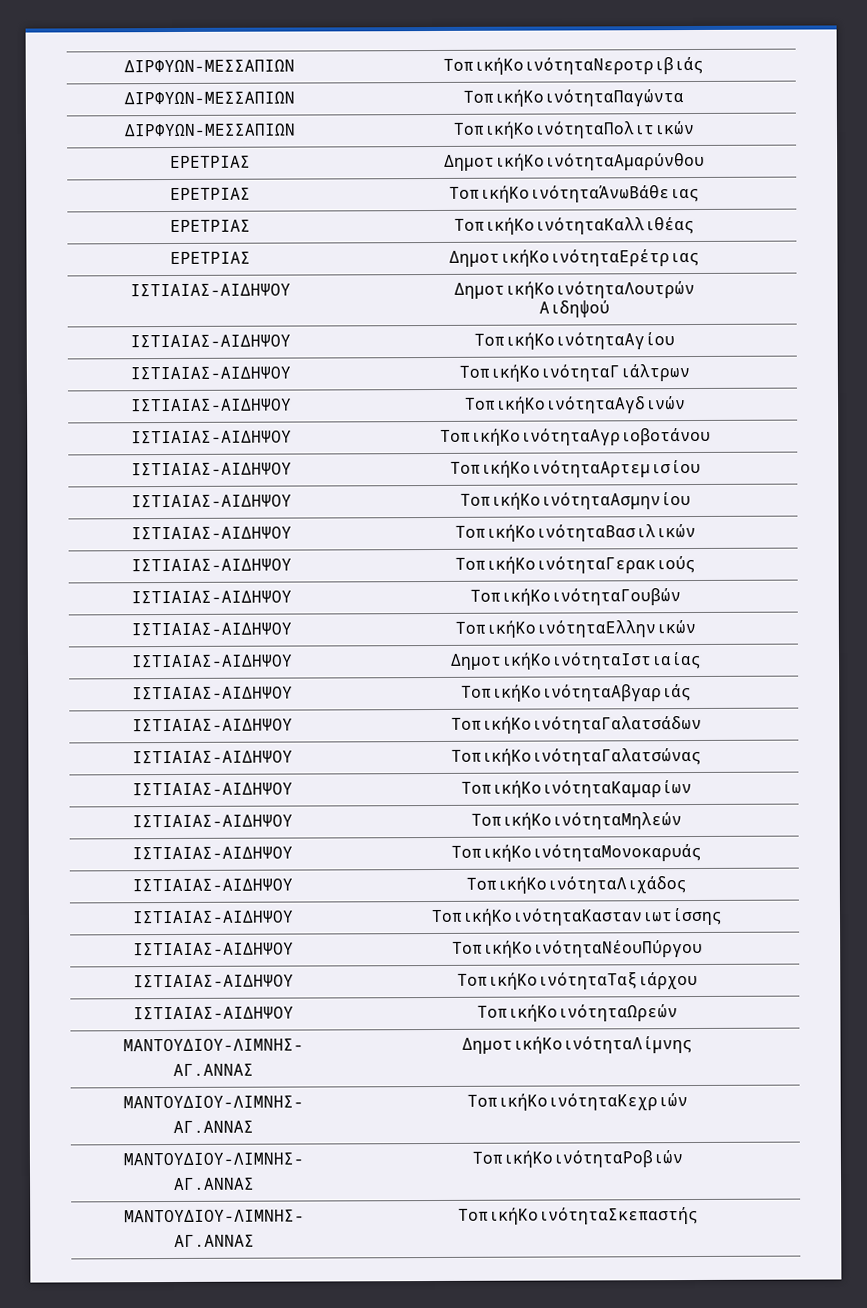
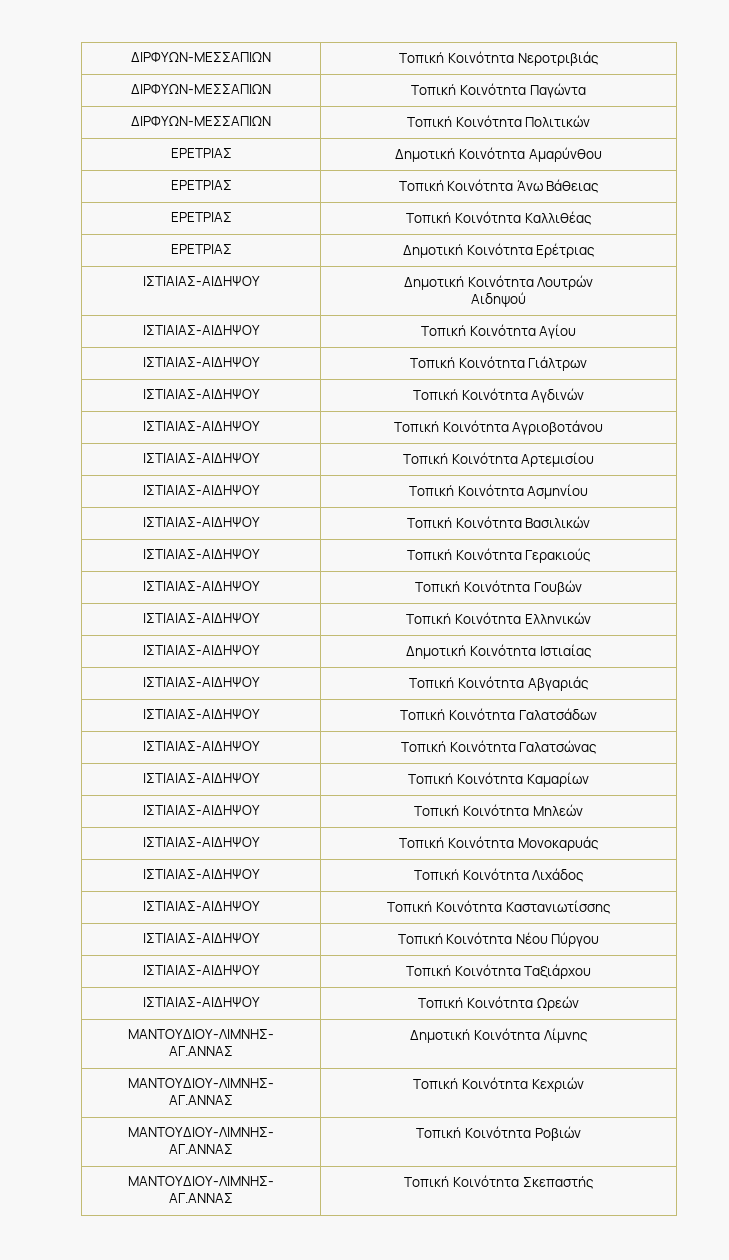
- ΔΙΡΦΥΩΝ-ΜΕΣΣΑΠΙΩΝ | ΤοπικήΚοινότηταΝεροτριβιάς
- ΔΙΡΦΥΩΝ-ΜΕΣΣΑΠΙΩΝ | ΤοπικήΚοινότηταΠαγώντα
- ΔΙΡΦΥΩΝ-ΜΕΣΣΑΠΙΩΝ | ΤοπικήΚοινότηταΠολιτικών
- ΕΡΕΤΡΙΑΣ | ΔημοτικήΚοινότηταΑμαρύνθου
- ΕΡΕΤΡΙΑΣ | ΤοπικήΚοινότηταΆνωΒάθειας
- ΕΡΕΤΡΙΑΣ | ΤοπικήΚοινότηταΚαλλιθέας
- ΕΡΕΤΡΙΑΣ | ΔημοτικήΚοινότηταΕρέτριας
- ΙΣΤΙΑΙΑΣ-ΑΙΔΗΨΟΥ | ΔημοτικήΚοινότηταΛουτρών
+ ΔΙΡΦΥΩΝ-ΜΕΣΣΑΠΙΩΝ | Τοπική Κοινότητα Νεροτριβιάς
+ ΔΙΡΦΥΩΝ-ΜΕΣΣΑΠΙΩΝ | Τοπική Κοινότητα Παγώντα
+ ΔΙΡΦΥΩΝ-ΜΕΣΣΑΠΙΩΝ | Τοπική Κοινότητα Πολιτικών
+ ΕΡΕΤΡΙΑΣ | Δημοτική Κοινότητα Αμαρύνθου
+ ΕΡΕΤΡΙΑΣ | Τοπική Κοινότητα Άνω Βάθειας
+ ΕΡΕΤΡΙΑΣ | Τοπική Κοινότητα Καλλιθέας
+ ΕΡΕΤΡΙΑΣ | Δημοτική Κοινότητα Ερέτριας
+ ΙΣΤΙΑΙΑΣ-ΑΙΔΗΨΟΥ | Δημοτική Κοινότητα Λουτρών
  Αιδηψού
- ΙΣΤΙΑΙΑΣ-ΑΙΔΗΨΟΥ | ΤοπικήΚοινότηταΑγίου
- ΙΣΤΙΑΙΑΣ-ΑΙΔΗΨΟΥ | ΤοπικήΚοινότηταΓιάλτρων
- ΙΣΤΙΑΙΑΣ-ΑΙΔΗΨΟΥ | ΤοπικήΚοινότηταΑγδινών
- ΙΣΤΙΑΙΑΣ-ΑΙΔΗΨΟΥ | ΤοπικήΚοινότηταΑγριοβοτάνου
- ΙΣΤΙΑΙΑΣ-ΑΙΔΗΨΟΥ | ΤοπικήΚοινότηταΑρτεμισίου
- ΙΣΤΙΑΙΑΣ-ΑΙΔΗΨΟΥ | ΤοπικήΚοινότηταΑσμηνίου
- ΙΣΤΙΑΙΑΣ-ΑΙΔΗΨΟΥ | ΤοπικήΚοινότηταΒασιλικών
- ΙΣΤΙΑΙΑΣ-ΑΙΔΗΨΟΥ | ΤοπικήΚοινότηταΓερακιούς
- ΙΣΤΙΑΙΑΣ-ΑΙΔΗΨΟΥ | ΤοπικήΚοινότηταΓουβών
- ΙΣΤΙΑΙΑΣ-ΑΙΔΗΨΟΥ | ΤοπικήΚοινότηταΕλληνικών
- ΙΣΤΙΑΙΑΣ-ΑΙΔΗΨΟΥ | ΔημοτικήΚοινότηταΙστιαίας
- ΙΣΤΙΑΙΑΣ-ΑΙΔΗΨΟΥ | ΤοπικήΚοινότηταΑβγαριάς
- ΙΣΤΙΑΙΑΣ-ΑΙΔΗΨΟΥ | ΤοπικήΚοινότηταΓαλατσάδων
- ΙΣΤΙΑΙΑΣ-ΑΙΔΗΨΟΥ | ΤοπικήΚοινότηταΓαλατσώνας
- ΙΣΤΙΑΙΑΣ-ΑΙΔΗΨΟΥ | ΤοπικήΚοινότηταΚαμαρίων
- ΙΣΤΙΑΙΑΣ-ΑΙΔΗΨΟΥ | ΤοπικήΚοινότηταΜηλεών
- ΙΣΤΙΑΙΑΣ-ΑΙΔΗΨΟΥ | ΤοπικήΚοινότηταΜονοκαρυάς
- ΙΣΤΙΑΙΑΣ-ΑΙΔΗΨΟΥ | ΤοπικήΚοινότηταΛιχάδος
- ΙΣΤΙΑΙΑΣ-ΑΙΔΗΨΟΥ | ΤοπικήΚοινότηταΚαστανιωτίσσης
- ΙΣΤΙΑΙΑΣ-ΑΙΔΗΨΟΥ | ΤοπικήΚοινότηταΝέουΠύργου
- ΙΣΤΙΑΙΑΣ-ΑΙΔΗΨΟΥ | ΤοπικήΚοινότηταΤαξιάρχου
- ΙΣΤΙΑΙΑΣ-ΑΙΔΗΨΟΥ | ΤοπικήΚοινότηταΩρεών
+ ΙΣΤΙΑΙΑΣ-ΑΙΔΗΨΟΥ | Τοπική Κοινότητα Αγίου
+ ΙΣΤΙΑΙΑΣ-ΑΙΔΗΨΟΥ | Τοπική Κοινότητα Γιάλτρων
+ ΙΣΤΙΑΙΑΣ-ΑΙΔΗΨΟΥ | Τοπική Κοινότητα Αγδινών
+ ΙΣΤΙΑΙΑΣ-ΑΙΔΗΨΟΥ | Τοπική Κοινότητα Αγριοβοτάνου
+ ΙΣΤΙΑΙΑΣ-ΑΙΔΗΨΟΥ | Τοπική Κοινότητα Αρτεμισίου
+ ΙΣΤΙΑΙΑΣ-ΑΙΔΗΨΟΥ | Τοπική Κοινότητα Ασμηνίου
+ ΙΣΤΙΑΙΑΣ-ΑΙΔΗΨΟΥ | Τοπική Κοινότητα Βασιλικών
+ ΙΣΤΙΑΙΑΣ-ΑΙΔΗΨΟΥ | Τοπική Κοινότητα Γερακιούς
+ ΙΣΤΙΑΙΑΣ-ΑΙΔΗΨΟΥ | Τοπική Κοινότητα Γουβών
+ ΙΣΤΙΑΙΑΣ-ΑΙΔΗΨΟΥ | Τοπική Κοινότητα Ελληνικών
+ ΙΣΤΙΑΙΑΣ-ΑΙΔΗΨΟΥ | Δημοτική Κοινότητα Ιστιαίας
+ ΙΣΤΙΑΙΑΣ-ΑΙΔΗΨΟΥ | Τοπική Κοινότητα Αβγαριάς
+ ΙΣΤΙΑΙΑΣ-ΑΙΔΗΨΟΥ | Τοπική Κοινότητα Γαλατσάδων
+ ΙΣΤΙΑΙΑΣ-ΑΙΔΗΨΟΥ | Τοπική Κοινότητα Γαλατσώνας
+ ΙΣΤΙΑΙΑΣ-ΑΙΔΗΨΟΥ | Τοπική Κοινότητα Καμαρίων
+ ΙΣΤΙΑΙΑΣ-ΑΙΔΗΨΟΥ | Τοπική Κοινότητα Μηλεών
+ ΙΣΤΙΑΙΑΣ-ΑΙΔΗΨΟΥ | Τοπική Κοινότητα Μονοκαρυάς
+ ΙΣΤΙΑΙΑΣ-ΑΙΔΗΨΟΥ | Τοπική Κοινότητα Λιχάδος
+ ΙΣΤΙΑΙΑΣ-ΑΙΔΗΨΟΥ | Τοπική Κοινότητα Καστανιωτίσσης
+ ΙΣΤΙΑΙΑΣ-ΑΙΔΗΨΟΥ | Τοπική Κοινότητα Νέου Πύργου
+ ΙΣΤΙΑΙΑΣ-ΑΙΔΗΨΟΥ | Τοπική Κοινότητα Ταξιάρχου
+ ΙΣΤΙΑΙΑΣ-ΑΙΔΗΨΟΥ | Τοπική Κοινότητα Ωρεών
  ΜΑΝΤΟΥΔΙΟΥ-ΛΙΜΝΗΣ-
- ΑΓ.ΑΝΝΑΣ | ΔημοτικήΚοινότηταΛίμνης
+ ΑΓ.ΑΝΝΑΣ | Δημοτική Κοινότητα Λίμνης
  ΜΑΝΤΟΥΔΙΟΥ-ΛΙΜΝΗΣ-
- ΑΓ.ΑΝΝΑΣ | ΤοπικήΚοινότηταΚεχριών
+ ΑΓ.ΑΝΝΑΣ | Τοπική Κοινότητα Κεχριών
  ΜΑΝΤΟΥΔΙΟΥ-ΛΙΜΝΗΣ-
- ΑΓ.ΑΝΝΑΣ | ΤοπικήΚοινότηταΡοβιών
+ ΑΓ.ΑΝΝΑΣ | Τοπική Κοινότητα Ροβιών
  ΜΑΝΤΟΥΔΙΟΥ-ΛΙΜΝΗΣ-
- ΑΓ.ΑΝΝΑΣ | ΤοπικήΚοινότηταΣκεπαστής
+ ΑΓ.ΑΝΝΑΣ | Τοπική Κοινότητα Σκεπαστής

